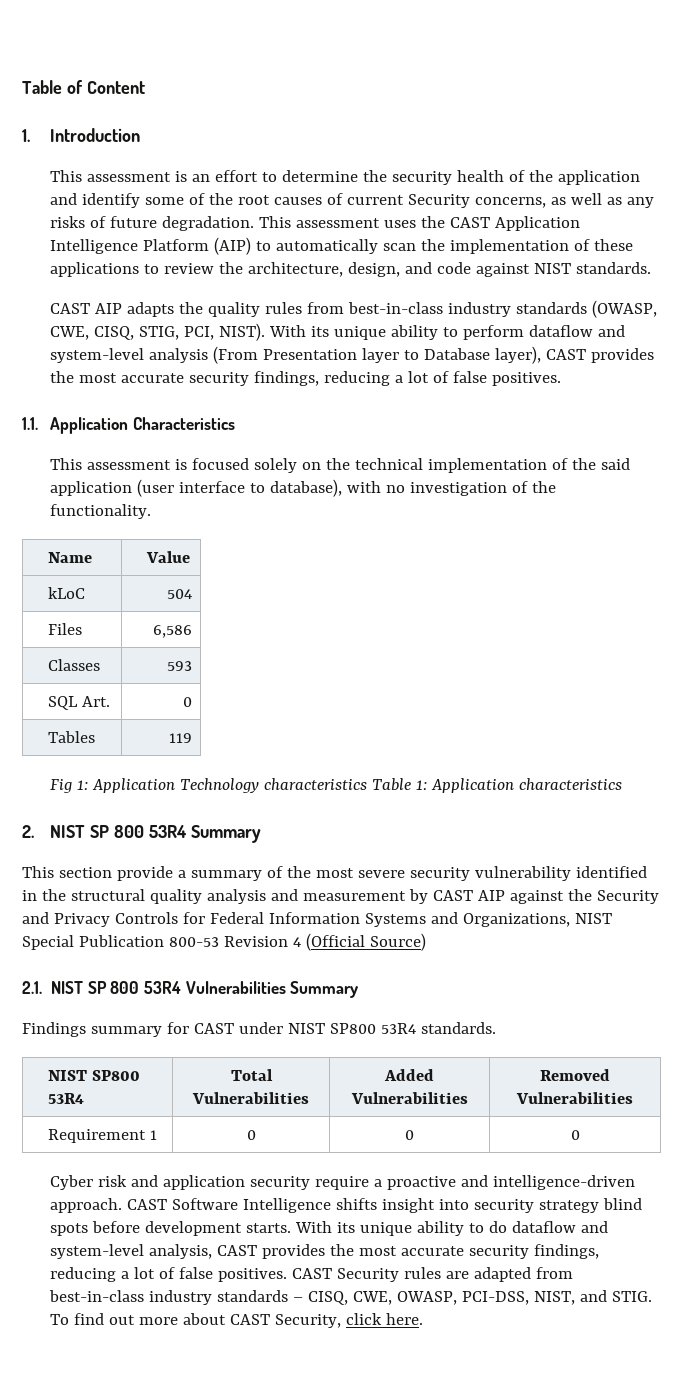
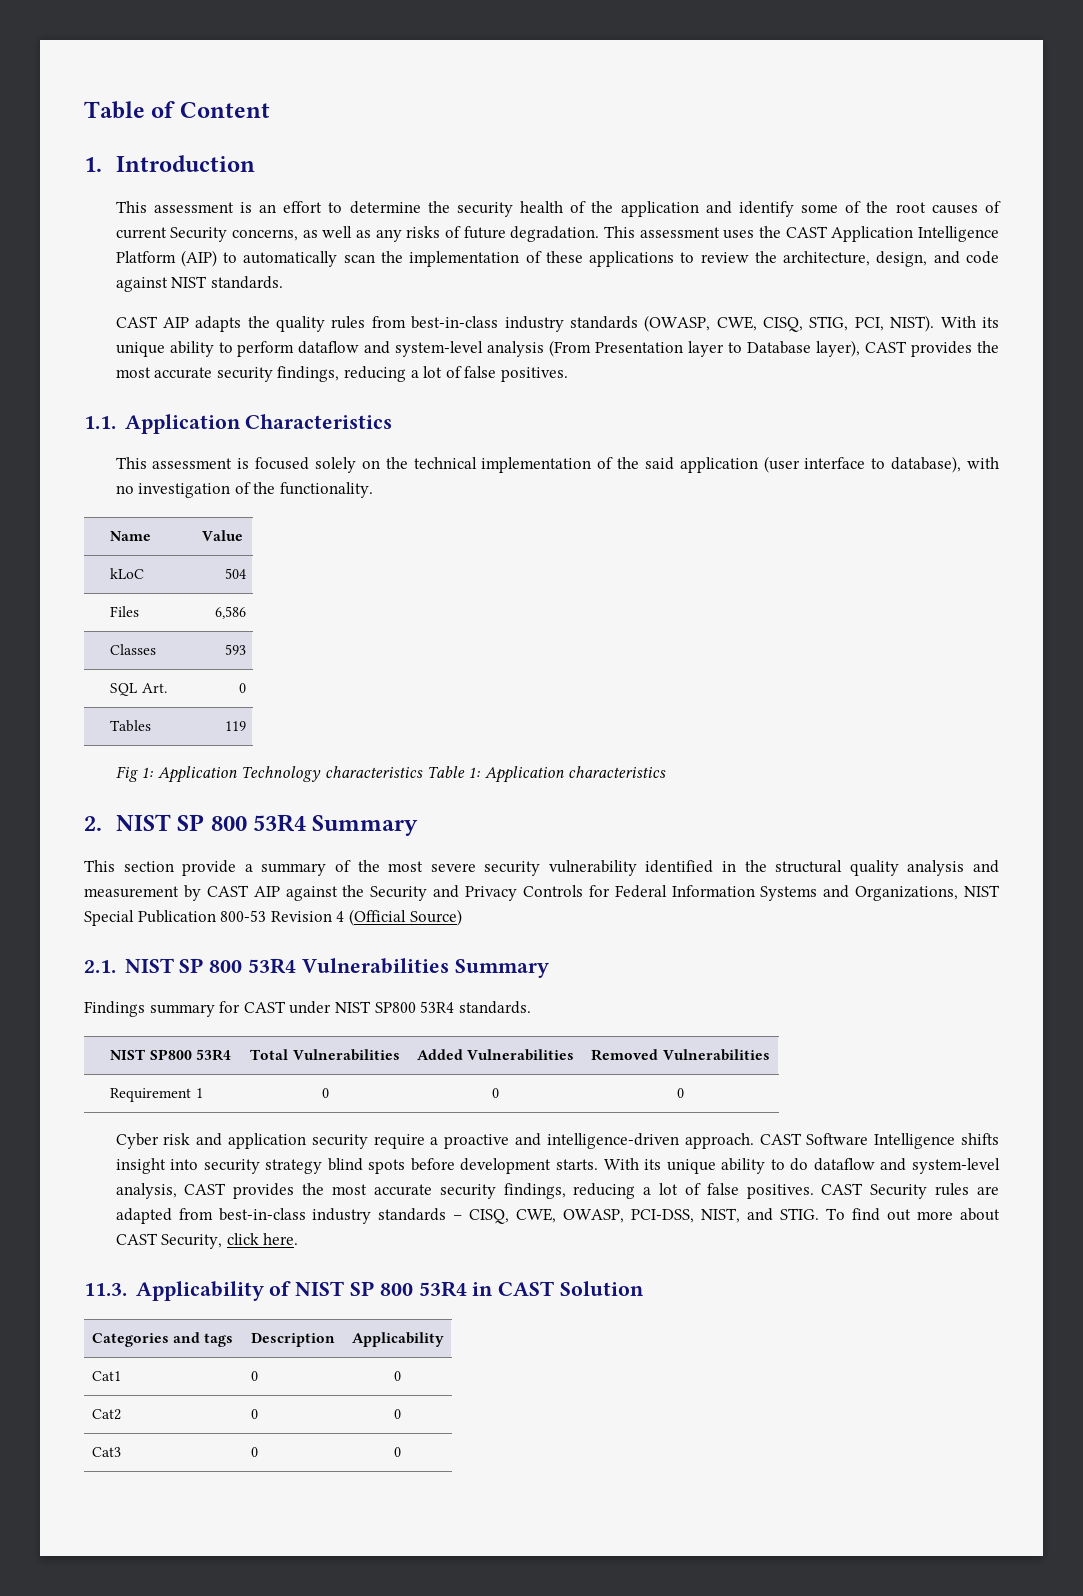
+ 11.3. Applicability of NIST SP 800 53R4 in CAST Solution
+ Categories and tags | Description | Applicability
+ Cat1 | 0 | 0
+ Cat2 | 0 | 0
+ Cat3 | 0 | 0

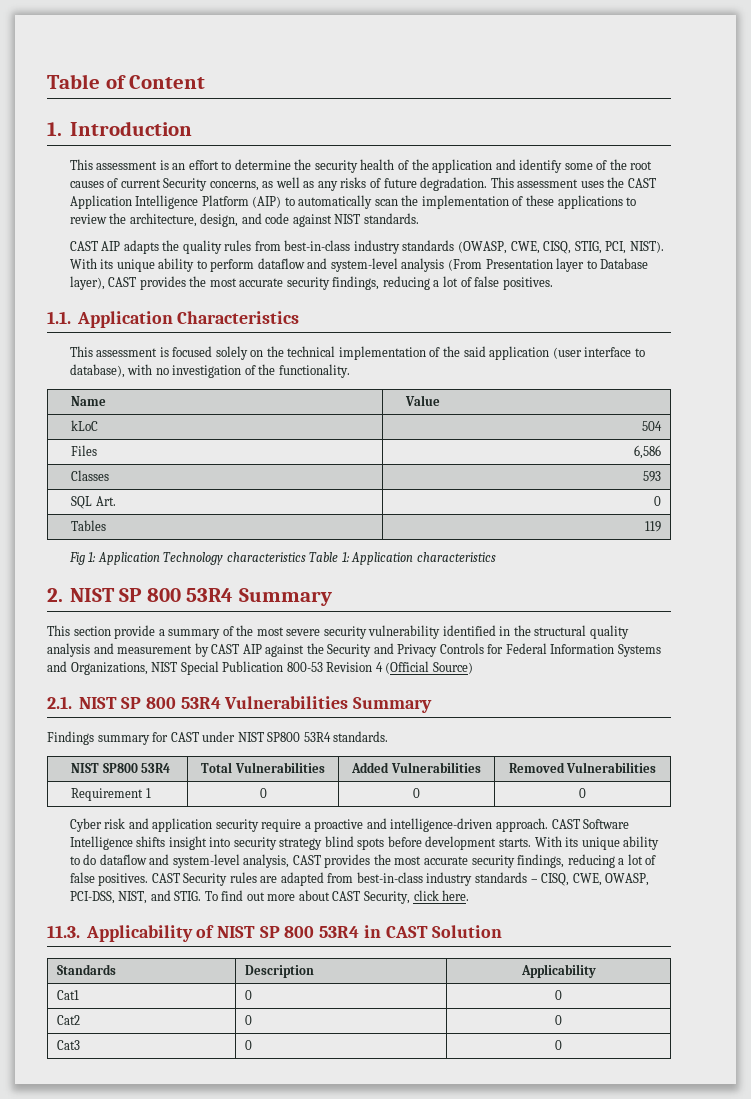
- Categories and tags | Description | Applicability
+ Standards | Description | Applicability

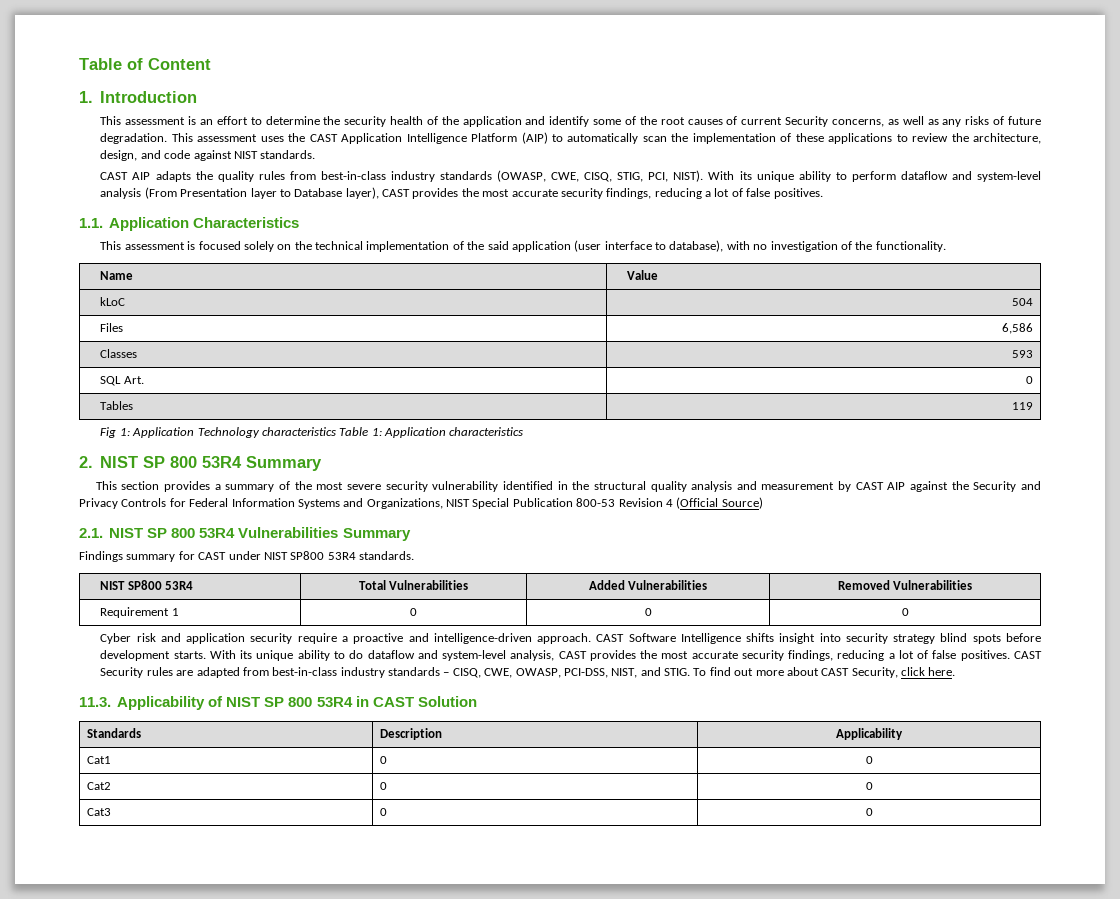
- This section provide a summary of the most severe security vulnerability identified in the structural quality analysis and measurement by CAST AIP against the Security and Privacy Controls for Federal Information Systems and Organizations, NIST Special Publication 800-53 Revision 4 (Official Source)
+ This section provides a summary of the most severe security vulnerability identified in the structural quality analysis and measurement by CAST AIP against the Security and Privacy Controls for Federal Information Systems and Organizations, NIST Special Publication 800-53 Revision 4 (Official Source)

